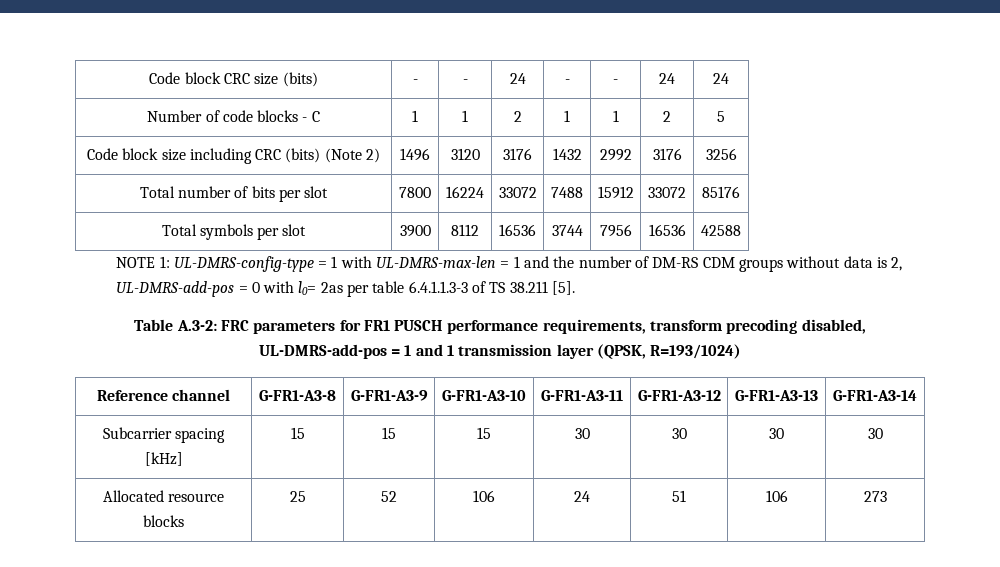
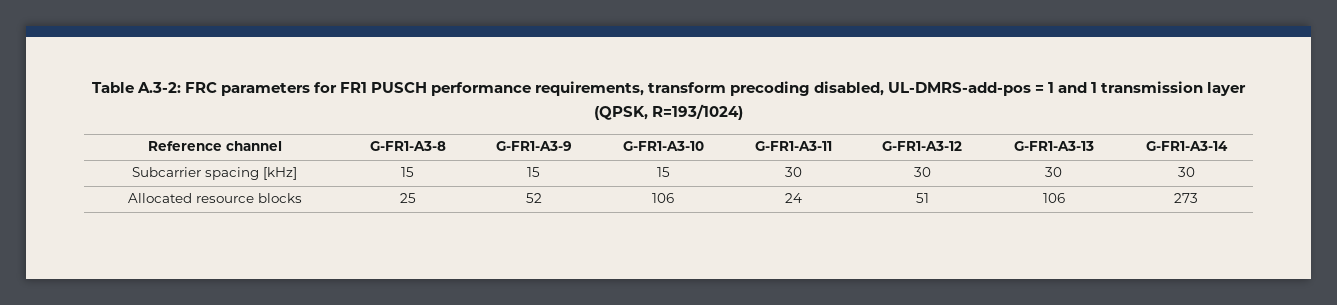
- Code block CRC size (bits) | - | - | 24 | - | - | 24 | 24
- Number of code blocks - C | 1 | 1 | 2 | 1 | 1 | 2 | 5
- Code block size including CRC (bits) (Note 2) | 1496 | 3120 | 3176 | 1432 | 2992 | 3176 | 3256
- Total number of bits per slot | 7800 | 16224 | 33072 | 7488 | 15912 | 33072 | 85176
- Total symbols per slot | 3900 | 8112 | 16536 | 3744 | 7956 | 16536 | 42588
- NOTE 1: UL-DMRS-config-type = 1 with UL-DMRS-max-len = 1 and the number of DM-RS CDM groups without data is 2, UL-DMRS-add-pos = 0 with l0= 2as per table 6.4.1.1.3-3 of TS 38.211 [5].

